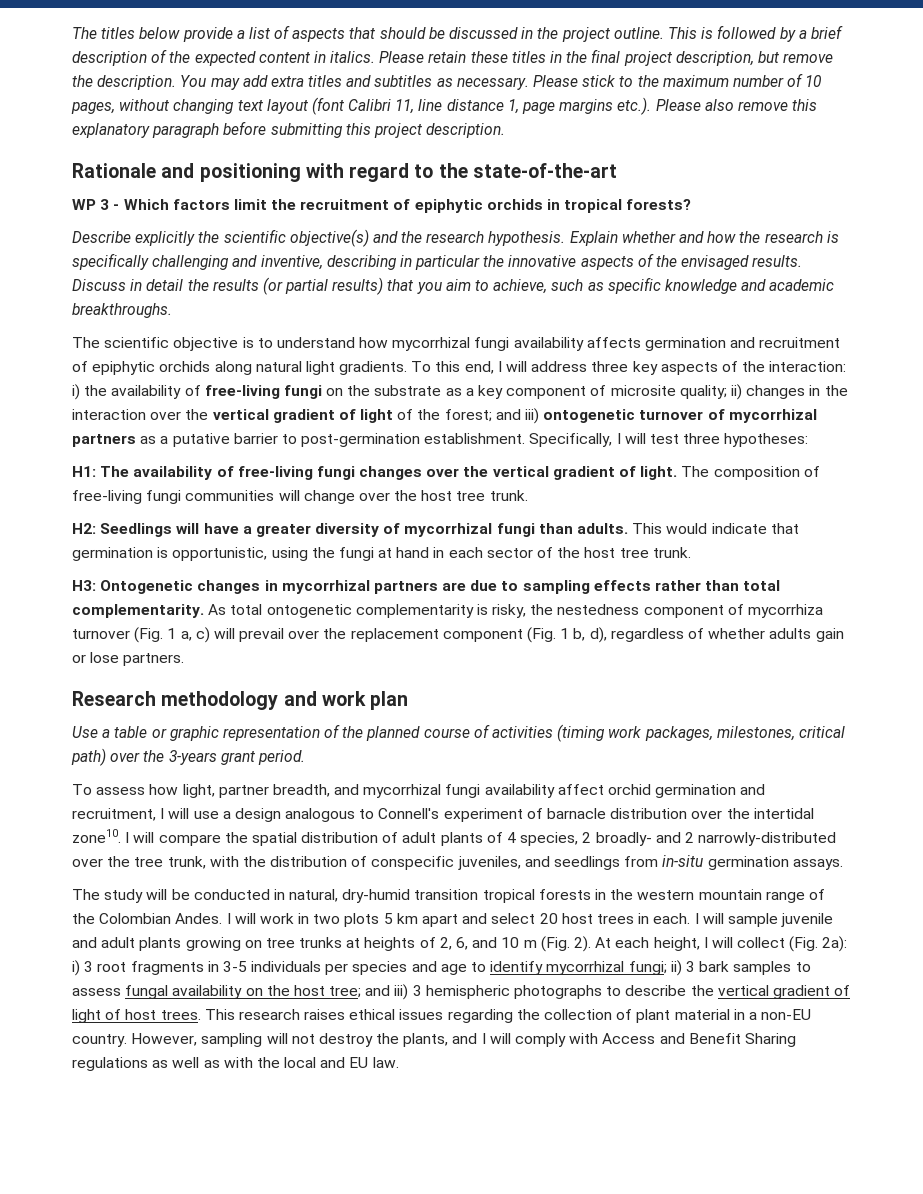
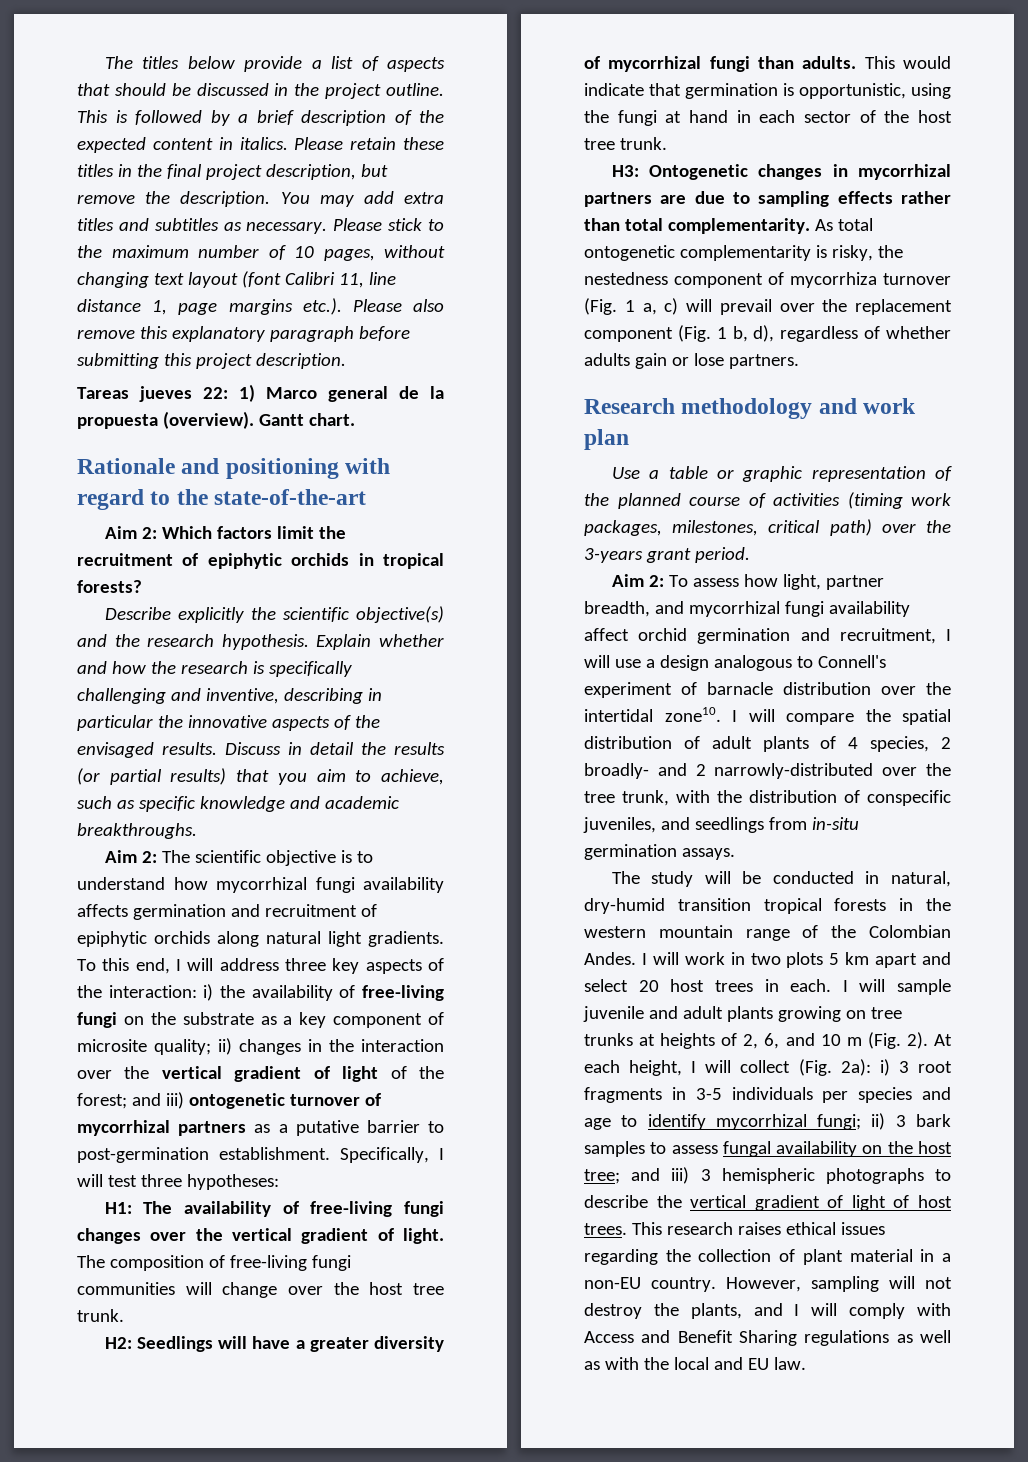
+ Tareas jueves 22: 1) Marco general de la propuesta (overview). Gantt chart.
- WP 3 - Which factors limit the recruitment of epiphytic orchids in tropical forests?
+ Aim 2: Which factors limit the recruitment of epiphytic orchids in tropical forests?
- The scientific objective is to understand how mycorrhizal fungi availability affects germination and recruitment of epiphytic orchids along natural light gradients.
+ Aim 2: The scientific objective is to understand how mycorrhizal fungi availability affects germination and recruitment of epiphytic orchids along natural light gradients.
- To assess how light, partner breadth, and mycorrhizal fungi availability affect orchid germination and recruitment, I will use a design analogous to Connell's experiment of barnacle distribution over the intertidal zone10.
+ Aim 2: To assess how light, partner breadth, and mycorrhizal fungi availability affect orchid germination and recruitment, I will use a design analogous to Connell's experiment of barnacle distribution over the intertidal zone10.

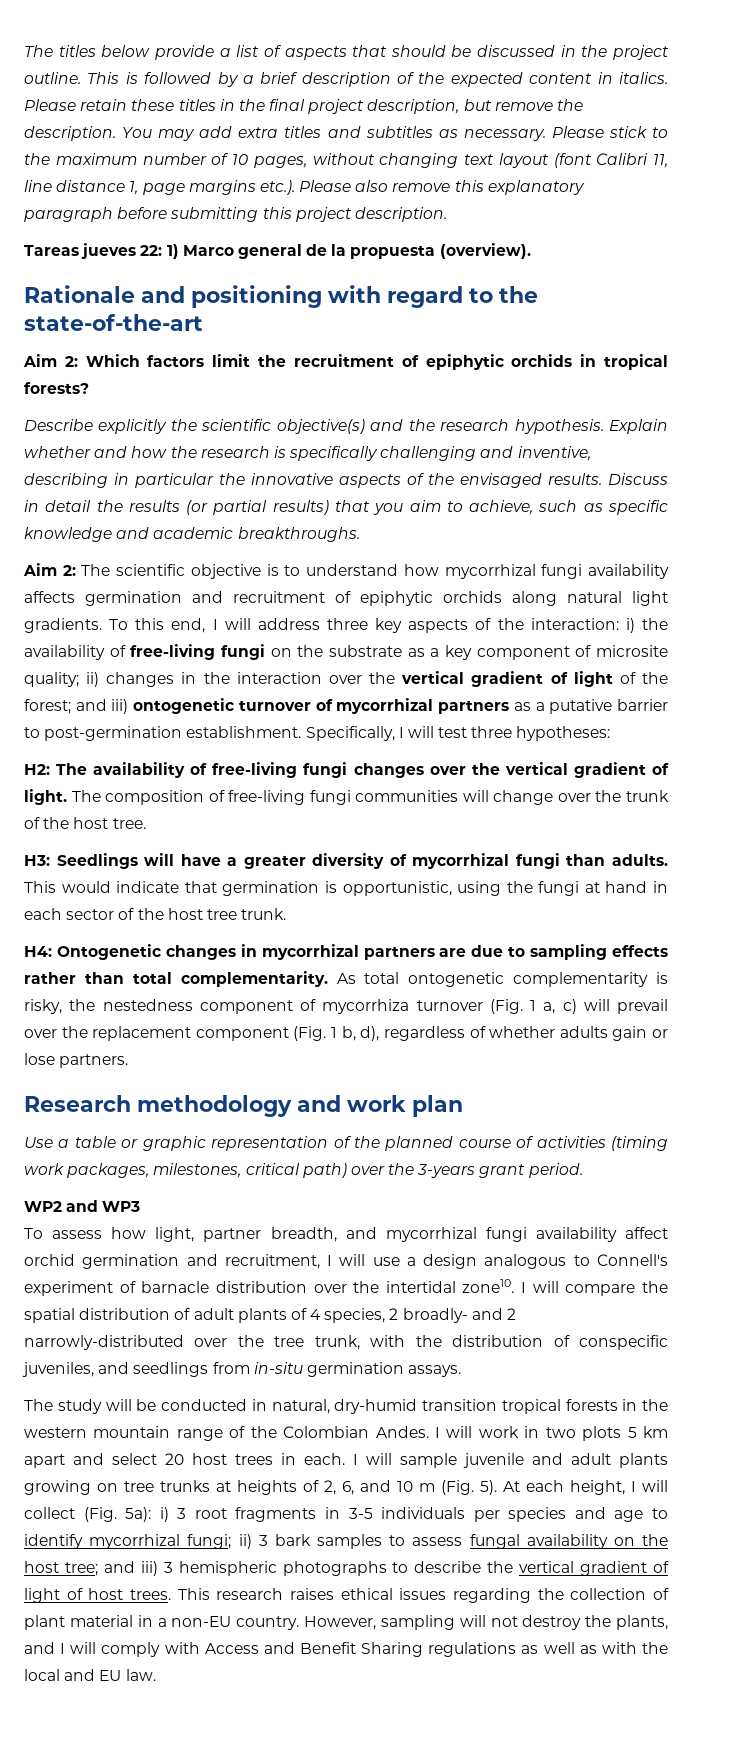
- Gantt chart.
- H1: The availability of free-living fungi changes over the vertical gradient of light.
+ H2: The availability of free-living fungi changes over the vertical gradient of light.
- The composition of free-living fungi communities will change over the host tree trunk.
- H2: Seedlings will have a greater diversity of mycorrhizal fungi than adults.
+ The composition of free-living fungi communities will change over the trunk of the host tree.
+ H3: Seedlings will have a greater diversity of mycorrhizal fungi than adults.
- H3: Ontogenetic changes in mycorrhizal partners are due to sampling effects rather than total complementarity.
+ H4: Ontogenetic changes in mycorrhizal partners are due to sampling effects rather than total complementarity.
- Aim 2: To assess how light, partner breadth, and mycorrhizal fungi availability affect orchid germination and recruitment, I will use a design analogous to Connell's experiment of barnacle distribution over the intertidal zone10.
+ WP2 and WP3
+ To assess how light, partner breadth, and mycorrhizal fungi availability affect orchid germination and recruitment, I will use a design analogous to Connell's experiment of barnacle distribution over the intertidal zone10.
- I will sample juvenile and adult plants growing on tree trunks at heights of 2, 6, and 10 m (Fig. 2).
+ I will sample juvenile and adult plants growing on tree trunks at heights of 2, 6, and 10 m (Fig. 5).
- At each height, I will collect (Fig. 2a): i) 3 root fragments in 3-5 individuals per species and age to identify mycorrhizal fungi; ii) 3 bark samples to assess fungal availability on the host tree; and iii) 3 hemispheric photographs to describe the vertical gradient of light of host trees.
+ At each height, I will collect (Fig. 5a): i) 3 root fragments in 3-5 individuals per species and age to identify mycorrhizal fungi; ii) 3 bark samples to assess fungal availability on the host tree; and iii) 3 hemispheric photographs to describe the vertical gradient of light of host trees.

